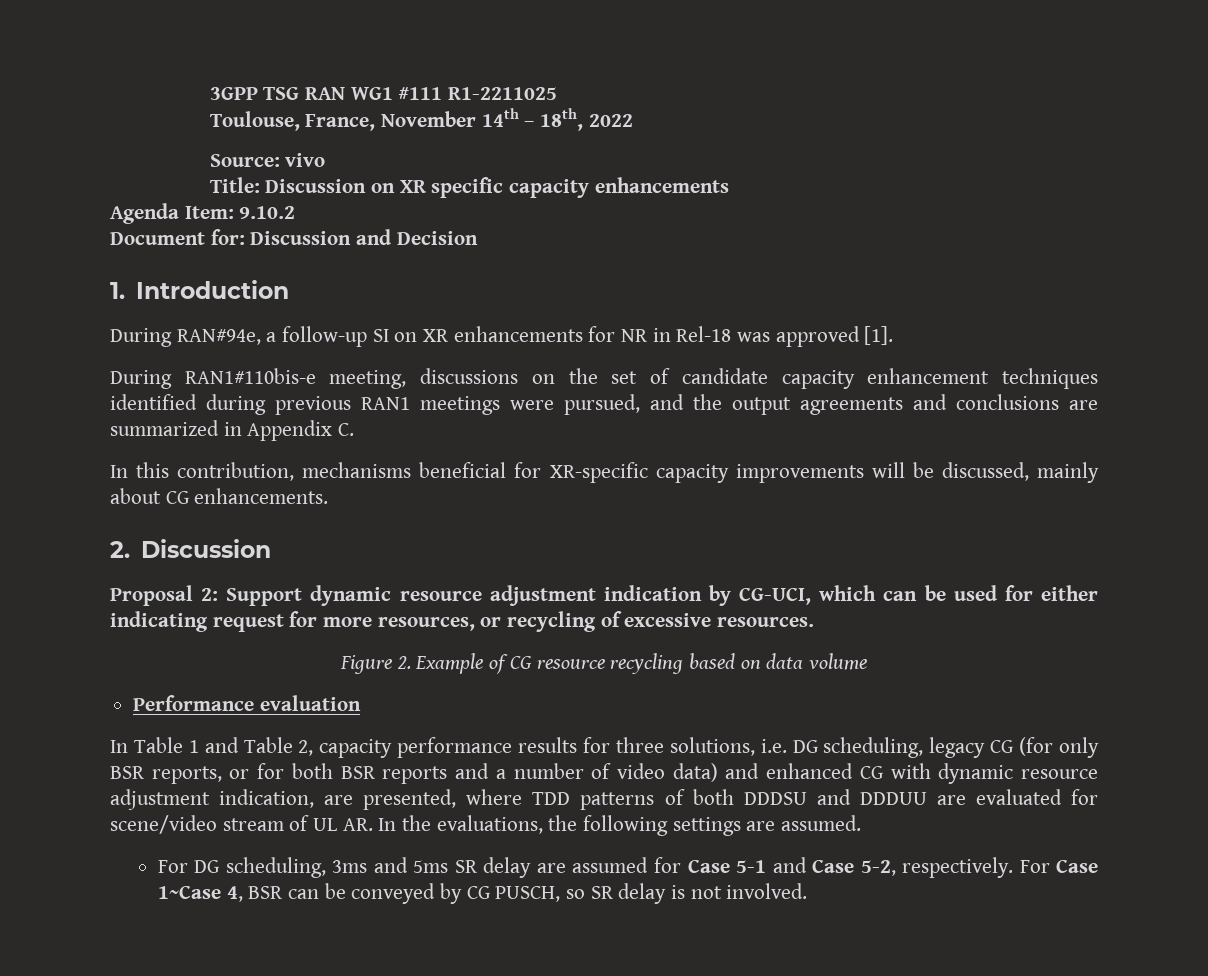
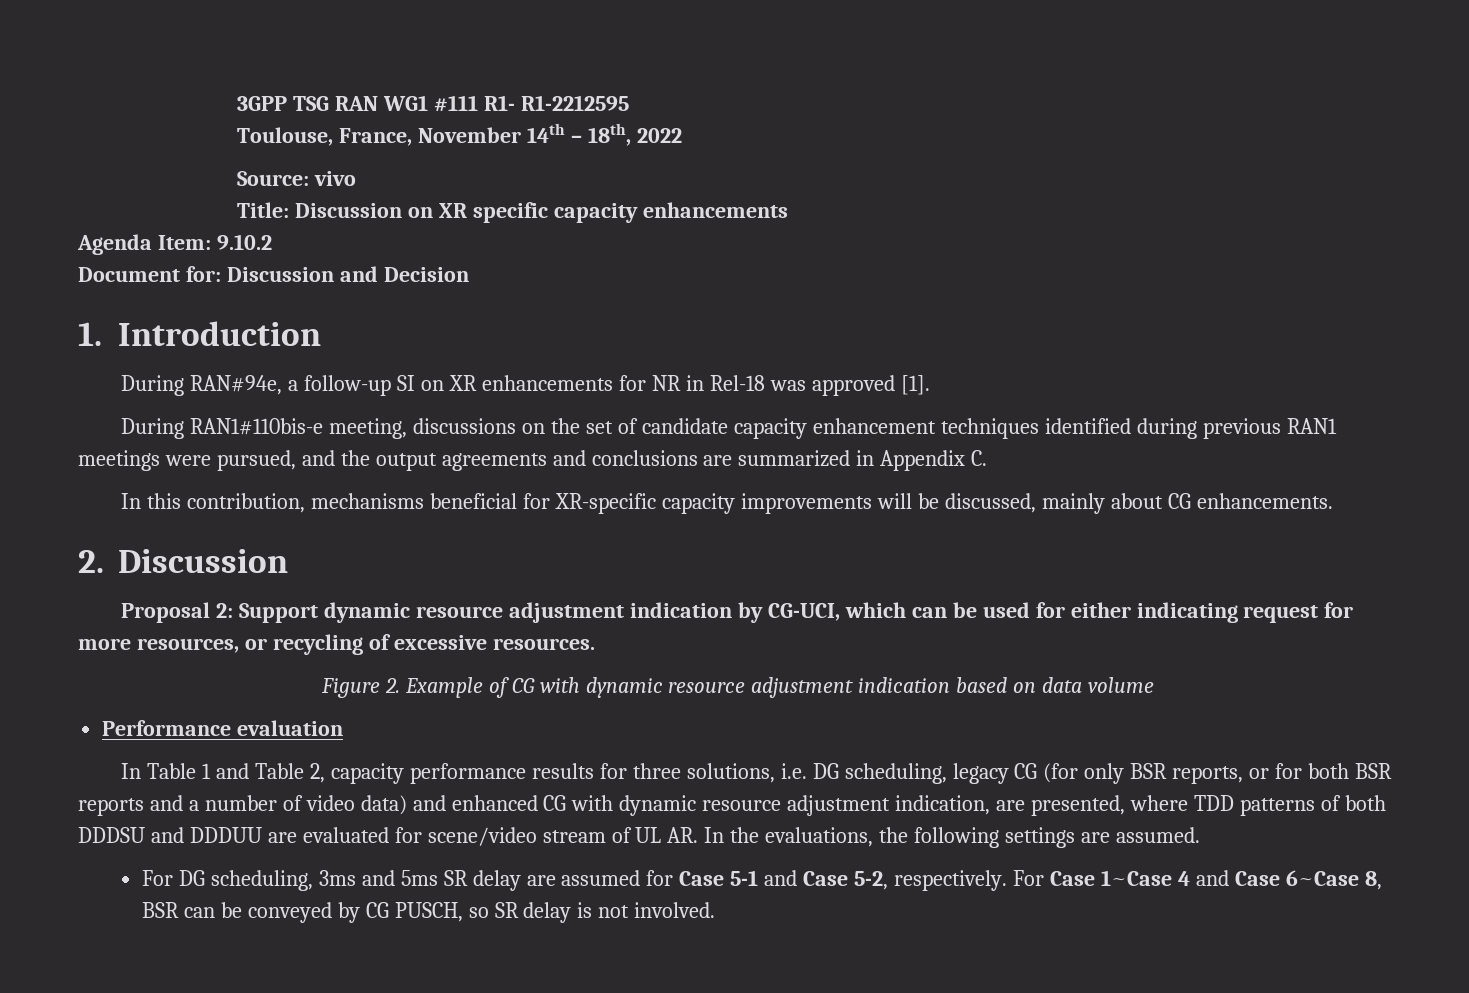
- 3GPP TSG RAN WG1 #111 R1-2211025
+ 3GPP TSG RAN WG1 #111 R1- R1-2212595
- Figure 2. Example of CG resource recycling based on data volume
+ Figure 2. Example of CG with dynamic resource adjustment indication based on data volume
- For Case 1~Case 4, BSR can be conveyed by CG PUSCH, so SR delay is not involved.
+ For Case 1~Case 4 and Case 6~Case 8, BSR can be conveyed by CG PUSCH, so SR delay is not involved.

